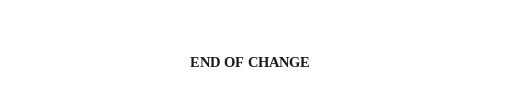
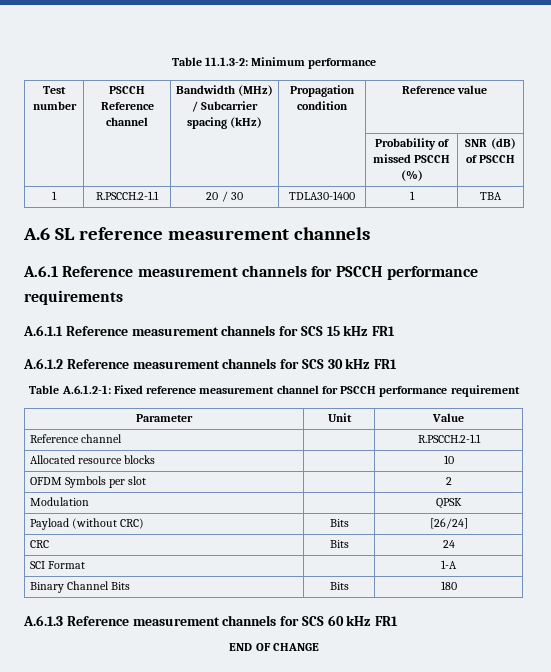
+ Table 11.1.3-2: Minimum performance
+ Test number | PSCCH Reference channel | Bandwidth (MHz) / Subcarrier spacing (kHz) | Propagation condition | Reference value
+ | | | | Probability of missed PSCCH (%) | SNR (dB) of PSCCH
+ 1 | R.PSCCH.2-1.1 | 20 / 30 | TDLA30-1400 | 1 | TBA
+ A.6 SL reference measurement channels
+ A.6.1 Reference measurement channels for PSCCH performance
+ requirements
+ A.6.1.1 Reference measurement channels for SCS 15 kHz FR1
+ A.6.1.2 Reference measurement channels for SCS 30 kHz FR1
+ Table A.6.1.2-1: Fixed reference measurement channel for PSCCH performance requirement
+ Parameter | Unit | Value
+ Reference channel | | R.PSCCH.2-1.1
+ Allocated resource blocks | | 10
+ OFDM Symbols per slot | | 2
+ Modulation | | QPSK
+ Payload (without CRC) | Bits | [26/24]
+ CRC | Bits | 24
+ SCI Format | | 1-A
+ Binary Channel Bits | Bits | 180
+ A.6.1.3 Reference measurement channels for SCS 60 kHz FR1

